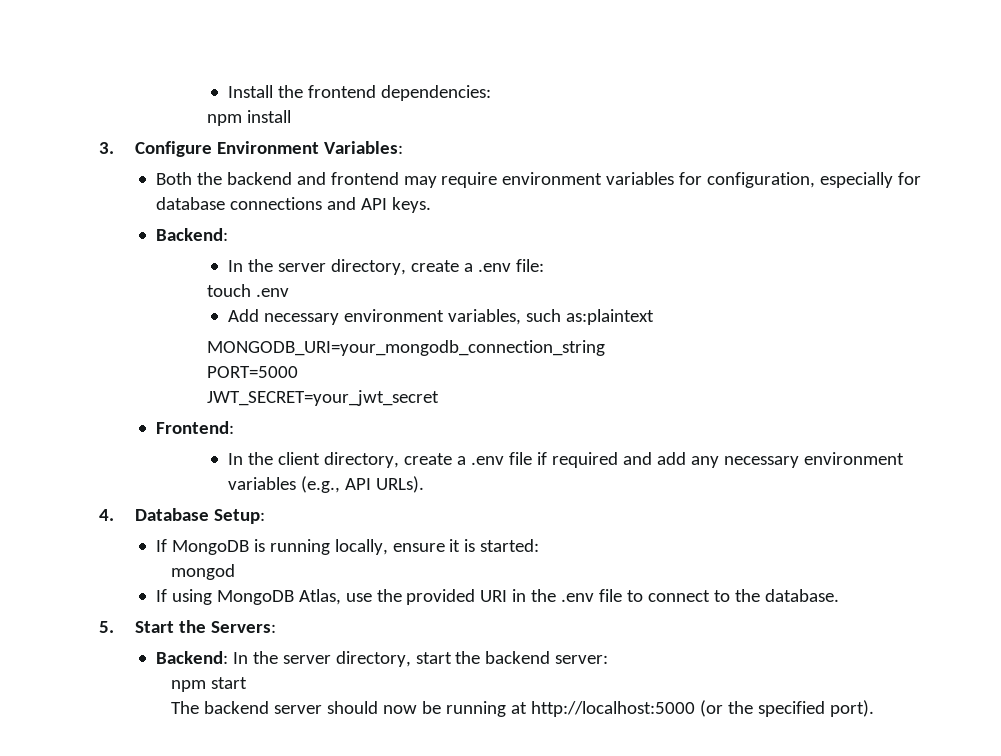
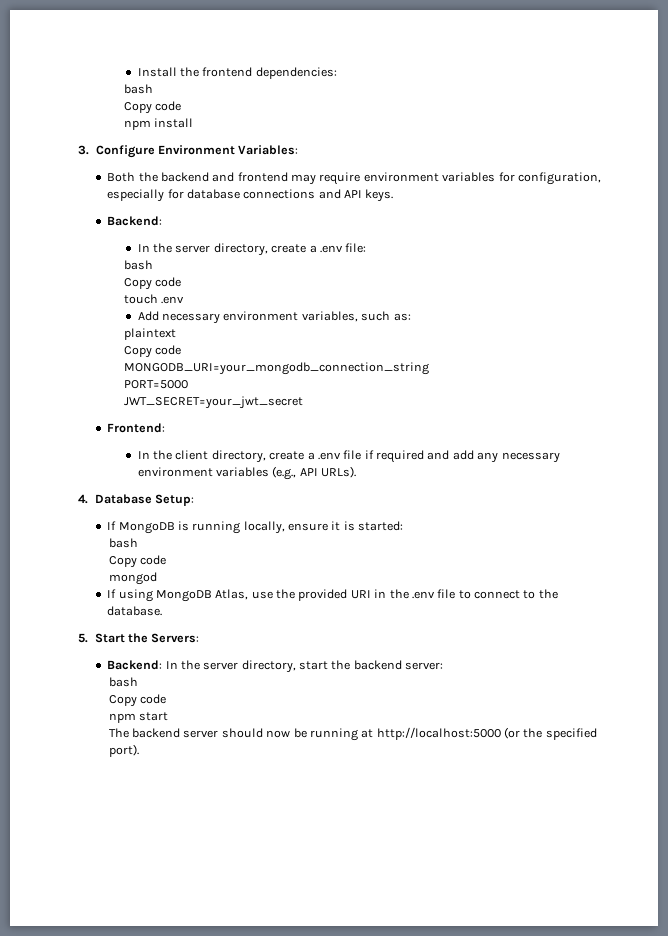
  Install the frontend dependencies:
+ bash
+ Copy code
  In the server directory, create a .env file:
+ bash
+ Copy code
- Add necessary environment variables, such as:plaintext
+ Add necessary environment variables, such as:
+ plaintext
+ Copy code
  If MongoDB is running locally, ensure it is started:
+ bash
+ Copy code
  Backend: In the server directory, start the backend server:
+ bash
+ Copy code

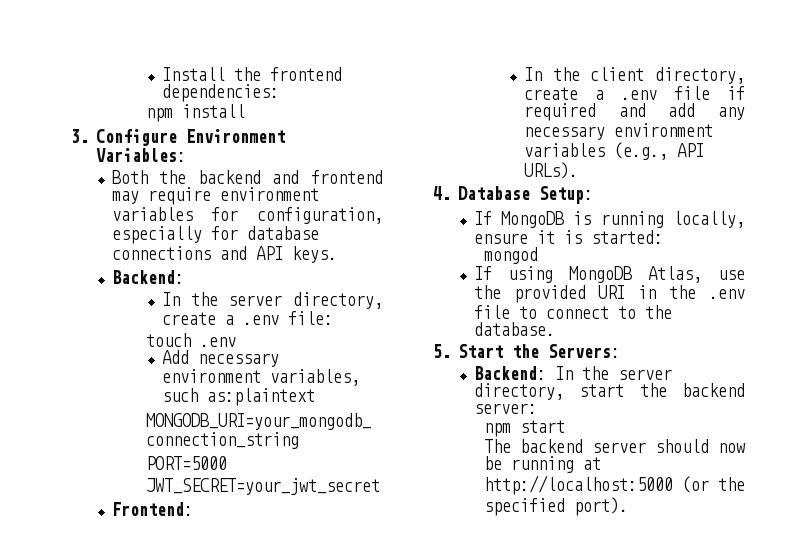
  Install the frontend dependencies:
- bash
- Copy code
  In the server directory, create a .env file:
- bash
- Copy code
- Add necessary environment variables, such as:
- plaintext
- Copy code
+ Add necessary environment variables, such as:plaintext
  If MongoDB is running locally, ensure it is started:
- bash
- Copy code
  Backend: In the server directory, start the backend server:
- bash
- Copy code

